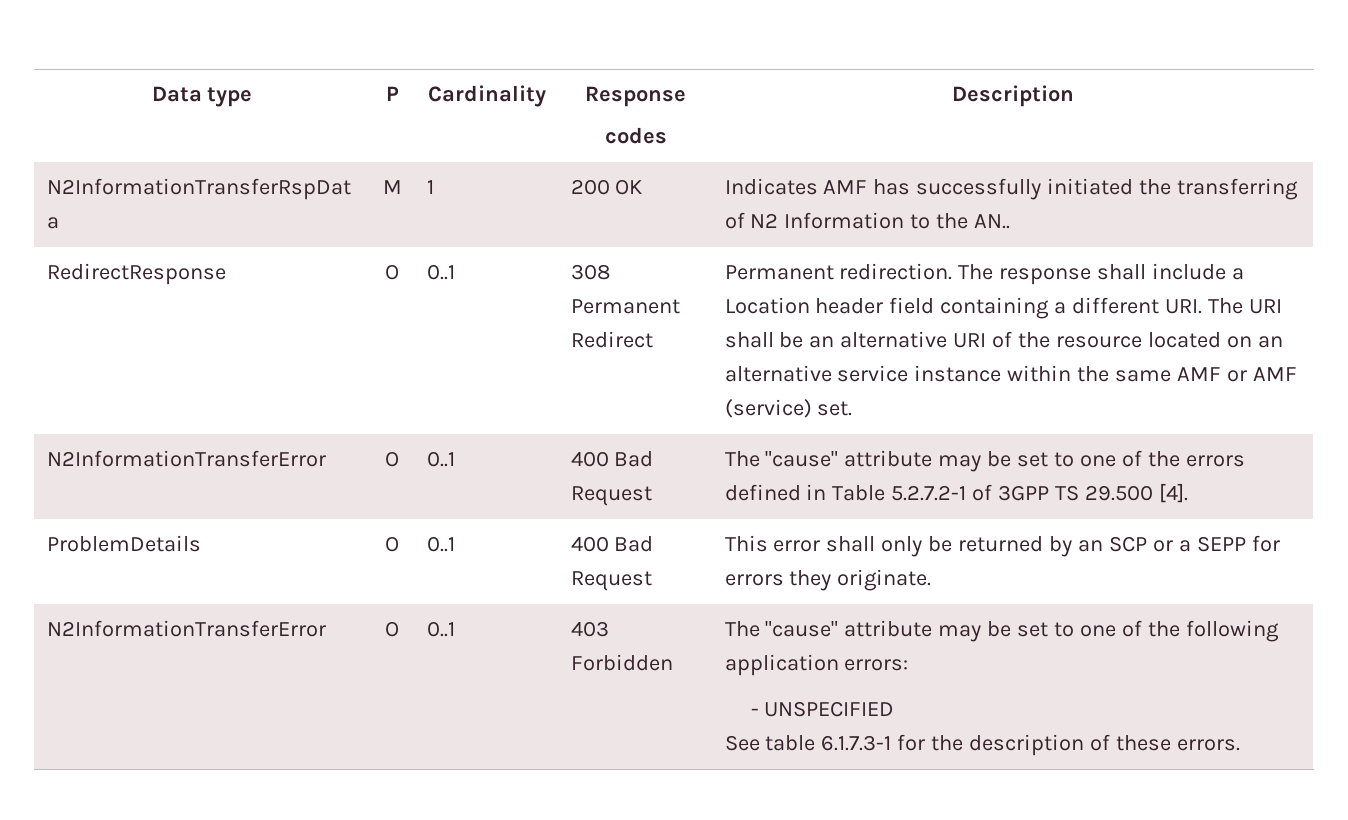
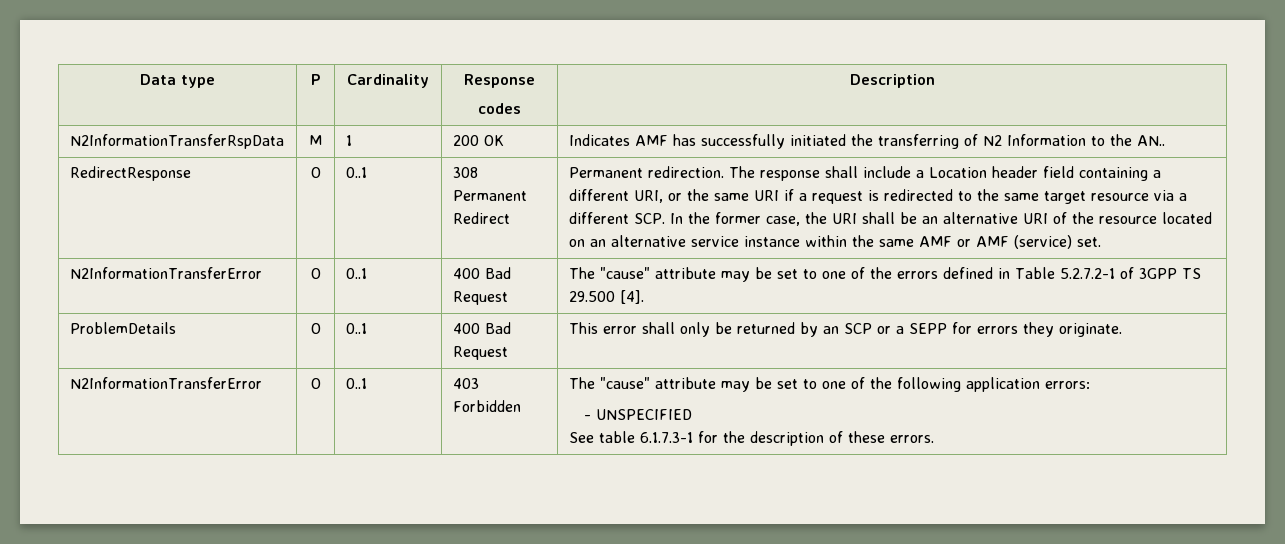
- The response shall include a Location header field containing a different URI. The URI shall be an alternative URI of the resource located on an alternative service instance within the same AMF or AMF (service) set.
+ The response shall include a Location header field containing a different URI, or the same URI if a request is redirected to the same target resource via a different SCP. In the former case, the URI shall be an alternative URI of the resource located on an alternative service instance within the same AMF or AMF (service) set.

